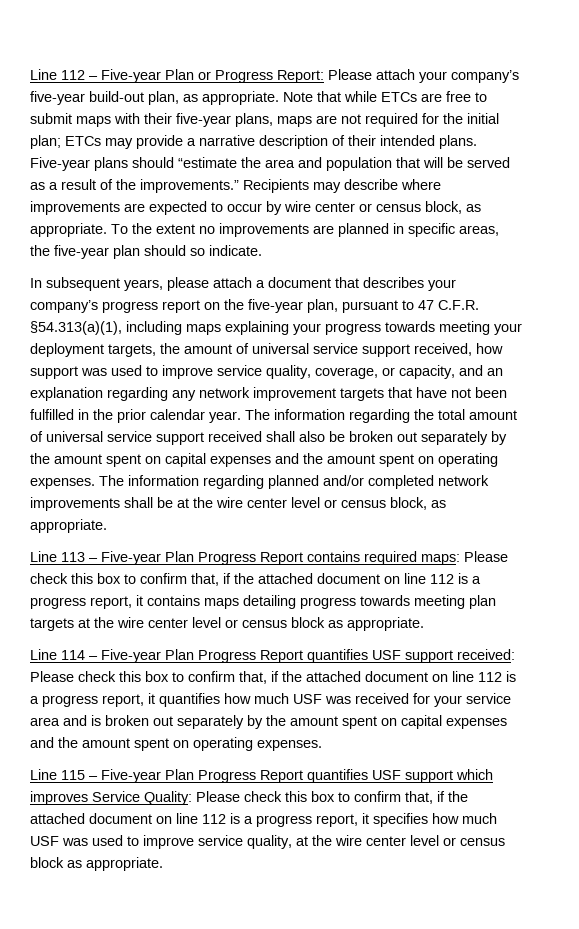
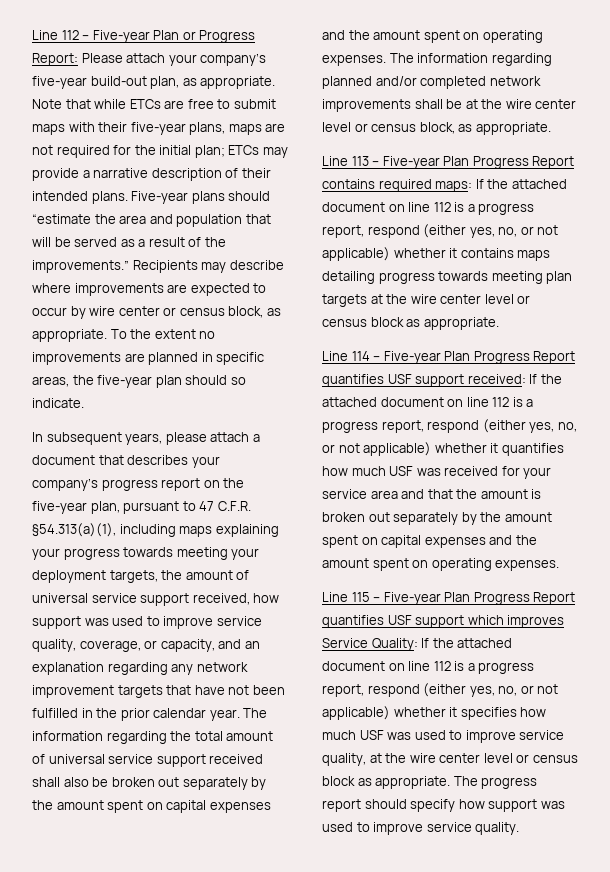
- Line 113 – Five-year Plan Progress Report contains required maps: Please check this box to confirm that, if the attached document on line 112 is a progress report, it contains maps detailing progress towards meeting plan targets at the wire center level or census block as appropriate.
+ Line 113 – Five-year Plan Progress Report contains required maps: If the attached document on line 112 is a progress report, respond (either yes, no, or not applicable) whether it contains maps detailing progress towards meeting plan targets at the wire center level or census block as appropriate.
- Line 114 – Five-year Plan Progress Report quantifies USF support received: Please check this box to confirm that, if the attached document on line 112 is a progress report, it quantifies how much USF was received for your service area and is broken out separately by the amount spent on capital expenses and the amount spent on operating expenses.
+ Line 114 – Five-year Plan Progress Report quantifies USF support received: If the attached document on line 112 is a progress report, respond (either yes, no, or not applicable) whether it quantifies how much USF was received for your service area and that the amount is broken out separately by the amount spent on capital expenses and the amount spent on operating expenses.
- Line 115 – Five-year Plan Progress Report quantifies USF support which improves Service Quality: Please check this box to confirm that, if the attached document on line 112 is a progress report, it specifies how much USF was used to improve service quality, at the wire center level or census block as appropriate.
+ Line 115 – Five-year Plan Progress Report quantifies USF support which improves Service Quality: If the attached document on line 112 is a progress report, respond (either yes, no, or not applicable) whether it specifies how much USF was used to improve service quality, at the wire center level or census block as appropriate.
+ The progress report should specify how support was used to improve service quality.

